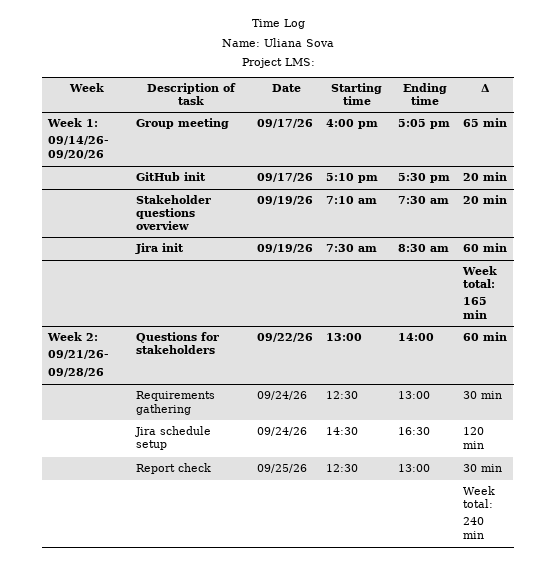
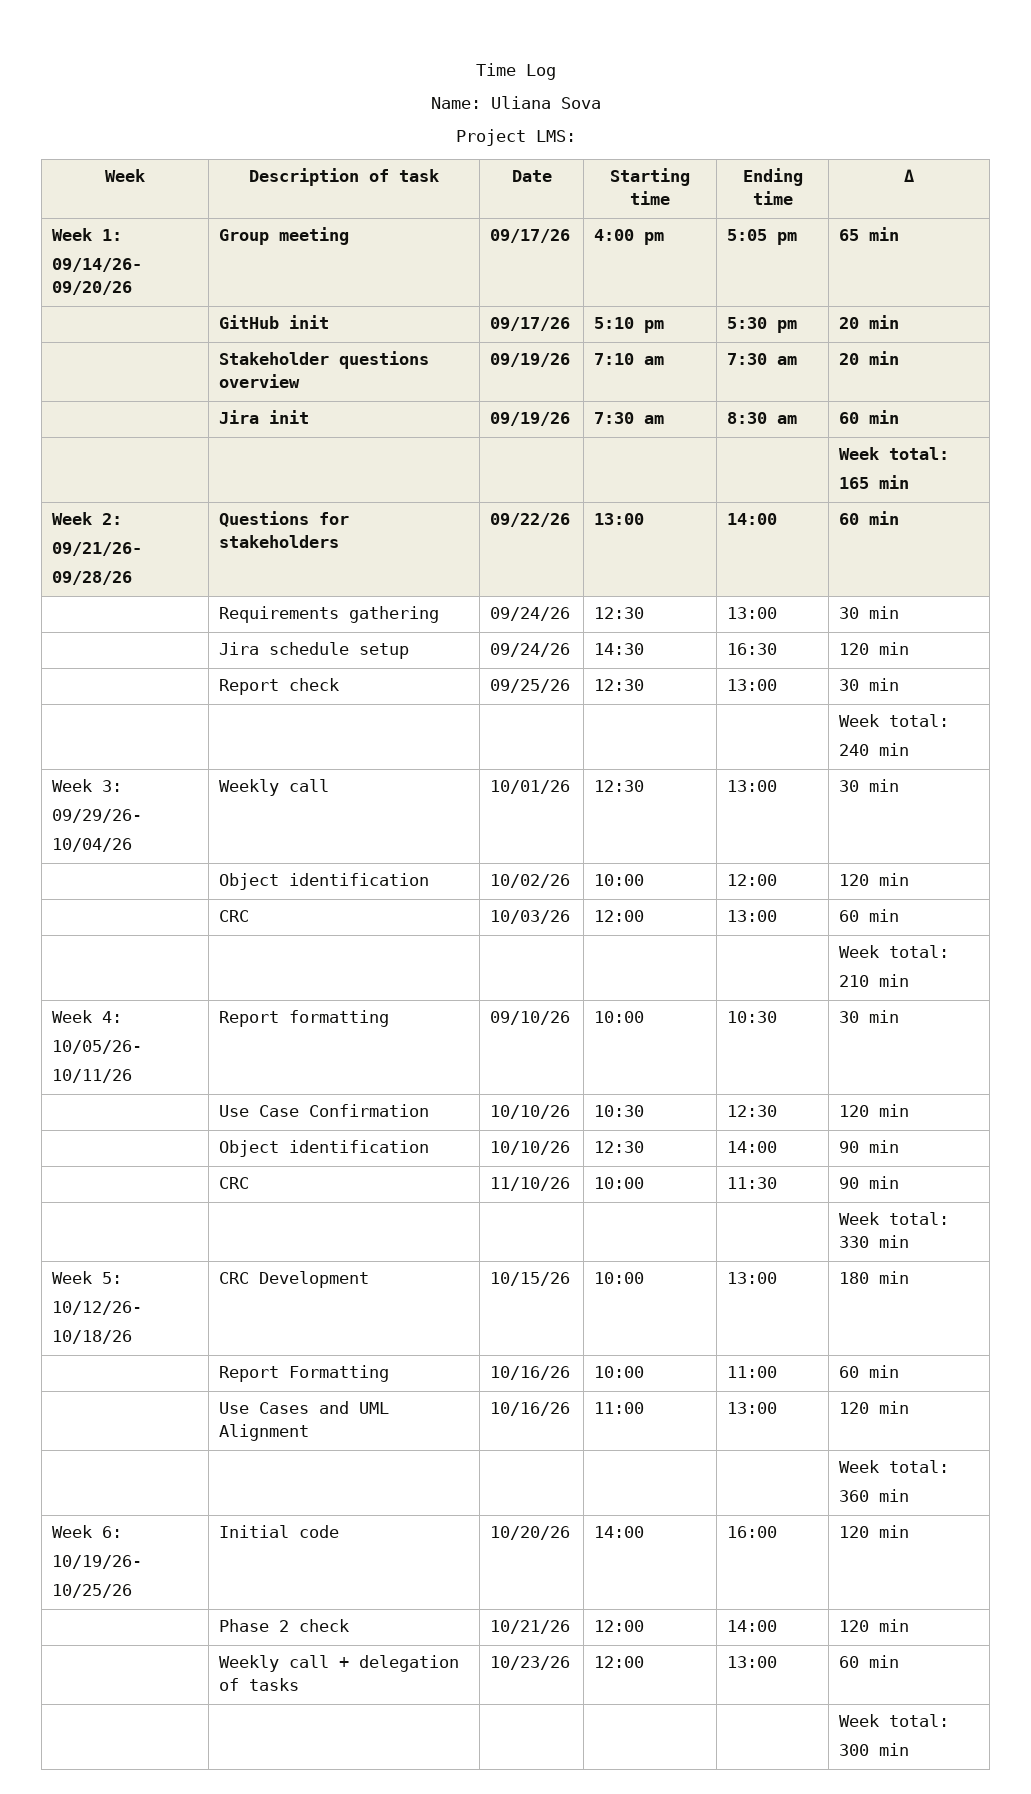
+ Week 3:
+ 09/29/26-
+ 10/04/26 | Weekly call | 10/01/26 | 12:30 | 13:00 | 30 min
+ | Object identification | 10/02/26 | 10:00 | 12:00 | 120 min
+ | CRC | 10/03/26 | 12:00 | 13:00 | 60 min
+ | | | | | Week total:
+ 210 min
+ Week 4:
+ 10/05/26-
+ 10/11/26 | Report formatting | 09/10/26 | 10:00 | 10:30 | 30 min
+ | Use Case Confirmation | 10/10/26 | 10:30 | 12:30 | 120 min
+ | Object identification | 10/10/26 | 12:30 | 14:00 | 90 min
+ | CRC | 11/10/26 | 10:00 | 11:30 | 90 min
+ | | | | | Week total: 330 min
+ Week 5:
+ 10/12/26-
+ 10/18/26 | CRC Development | 10/15/26 | 10:00 | 13:00 | 180 min
+ | Report Formatting | 10/16/26 | 10:00 | 11:00 | 60 min
+ | Use Cases and UML Alignment | 10/16/26 | 11:00 | 13:00 | 120 min
+ | | | | | Week total:
+ 360 min
+ Week 6:
+ 10/19/26-
+ 10/25/26 | Initial code | 10/20/26 | 14:00 | 16:00 | 120 min
+ | Phase 2 check | 10/21/26 | 12:00 | 14:00 | 120 min
+ | Weekly call + delegation of tasks | 10/23/26 | 12:00 | 13:00 | 60 min
+ | | | | | Week total:
+ 300 min

